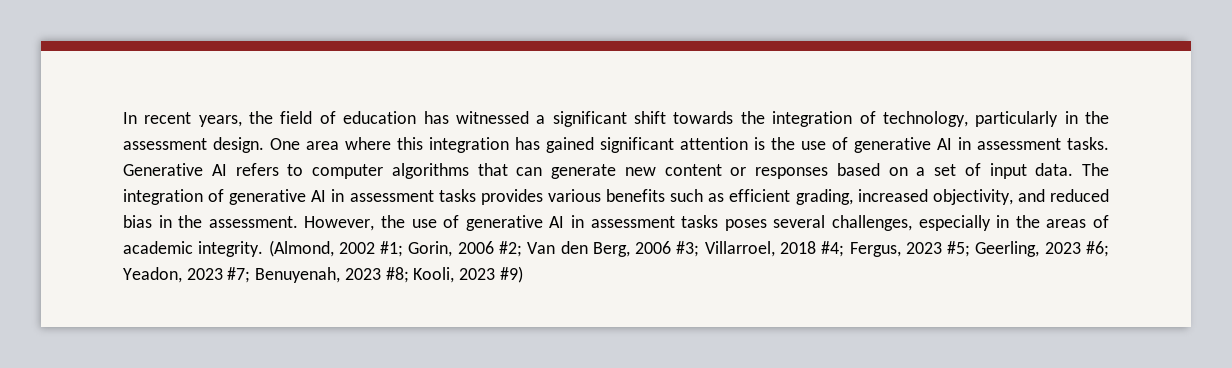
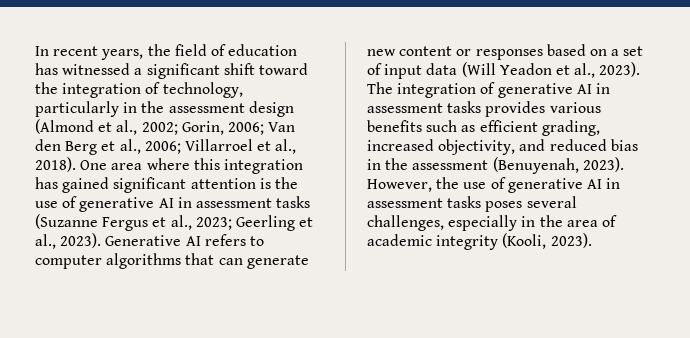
- In recent years, the field of education has witnessed a significant shift towards the integration of technology, particularly in the assessment design.
+ In recent years, the field of education has witnessed a significant shift toward the integration of technology, particularly in the assessment design (Almond et al., 2002; Gorin, 2006; Van den Berg et al., 2006; Villarroel et al., 2018).
- One area where this integration has gained significant attention is the use of generative AI in assessment tasks.
+ One area where this integration has gained significant attention is the use of generative AI in assessment tasks (Suzanne Fergus et al., 2023; Geerling et al., 2023).
- Generative AI refers to computer algorithms that can generate new content or responses based on a set of input data.
+ Generative AI refers to computer algorithms that can generate new content or responses based on a set of input data (Will Yeadon et al., 2023).
- The integration of generative AI in assessment tasks provides various benefits such as efficient grading, increased objectivity, and reduced bias in the assessment.
+ The integration of generative AI in assessment tasks provides various benefits such as efficient grading, increased objectivity, and reduced bias in the assessment (Benuyenah, 2023).
- However, the use of generative AI in assessment tasks poses several challenges, especially in the areas of academic integrity. (Almond, 2002 #1; Gorin, 2006 #2; Van den Berg, 2006 #3; Villarroel, 2018 #4; Fergus, 2023 #5; Geerling, 2023 #6; Yeadon, 2023 #7; Benuyenah, 2023 #8; Kooli, 2023 #9)
+ However, the use of generative AI in assessment tasks poses several challenges, especially in the area of academic integrity (Kooli, 2023).

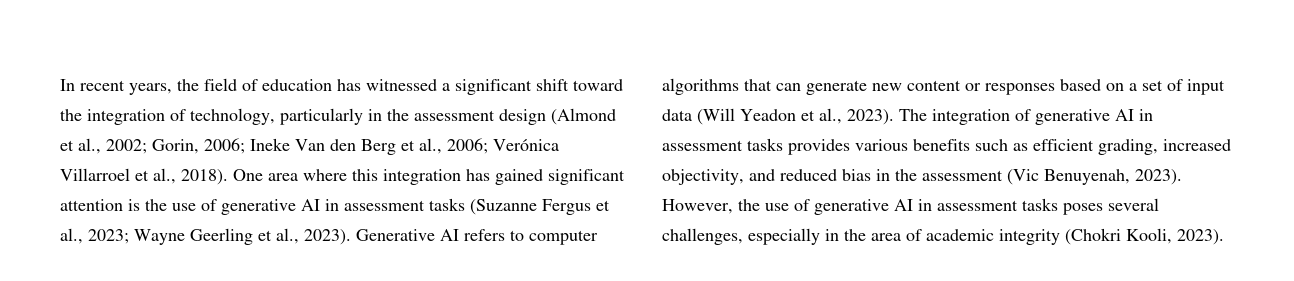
- In recent years, the field of education has witnessed a significant shift toward the integration of technology, particularly in the assessment design (Almond et al., 2002; Gorin, 2006; Van den Berg et al., 2006; Villarroel et al., 2018).
+ In recent years, the field of education has witnessed a significant shift toward the integration of technology, particularly in the assessment design (Almond et al., 2002; Gorin, 2006; Ineke Van den Berg et al., 2006; Verónica Villarroel et al., 2018).
- One area where this integration has gained significant attention is the use of generative AI in assessment tasks (Suzanne Fergus et al., 2023; Geerling et al., 2023).
+ One area where this integration has gained significant attention is the use of generative AI in assessment tasks (Suzanne Fergus et al., 2023; Wayne Geerling et al., 2023).
- The integration of generative AI in assessment tasks provides various benefits such as efficient grading, increased objectivity, and reduced bias in the assessment (Benuyenah, 2023).
+ The integration of generative AI in assessment tasks provides various benefits such as efficient grading, increased objectivity, and reduced bias in the assessment (Vic Benuyenah, 2023).
- However, the use of generative AI in assessment tasks poses several challenges, especially in the area of academic integrity (Kooli, 2023).
+ However, the use of generative AI in assessment tasks poses several challenges, especially in the area of academic integrity (Chokri Kooli, 2023).

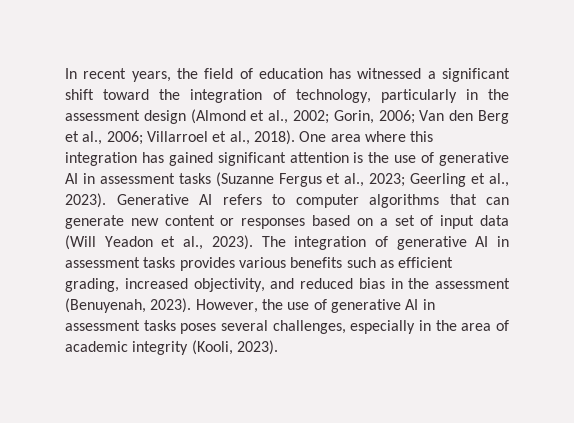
- In recent years, the field of education has witnessed a significant shift toward the integration of technology, particularly in the assessment design (Almond et al., 2002; Gorin, 2006; Ineke Van den Berg et al., 2006; Verónica Villarroel et al., 2018).
+ In recent years, the field of education has witnessed a significant shift toward the integration of technology, particularly in the assessment design (Almond et al., 2002; Gorin, 2006; Van den Berg et al., 2006; Villarroel et al., 2018).
- One area where this integration has gained significant attention is the use of generative AI in assessment tasks (Suzanne Fergus et al., 2023; Wayne Geerling et al., 2023).
+ One area where this integration has gained significant attention is the use of generative AI in assessment tasks (Suzanne Fergus et al., 2023; Geerling et al., 2023).
- The integration of generative AI in assessment tasks provides various benefits such as efficient grading, increased objectivity, and reduced bias in the assessment (Vic Benuyenah, 2023).
+ The integration of generative AI in assessment tasks provides various benefits such as efficient grading, increased objectivity, and reduced bias in the assessment (Benuyenah, 2023).
- However, the use of generative AI in assessment tasks poses several challenges, especially in the area of academic integrity (Chokri Kooli, 2023).
+ However, the use of generative AI in assessment tasks poses several challenges, especially in the area of academic integrity (Kooli, 2023).

